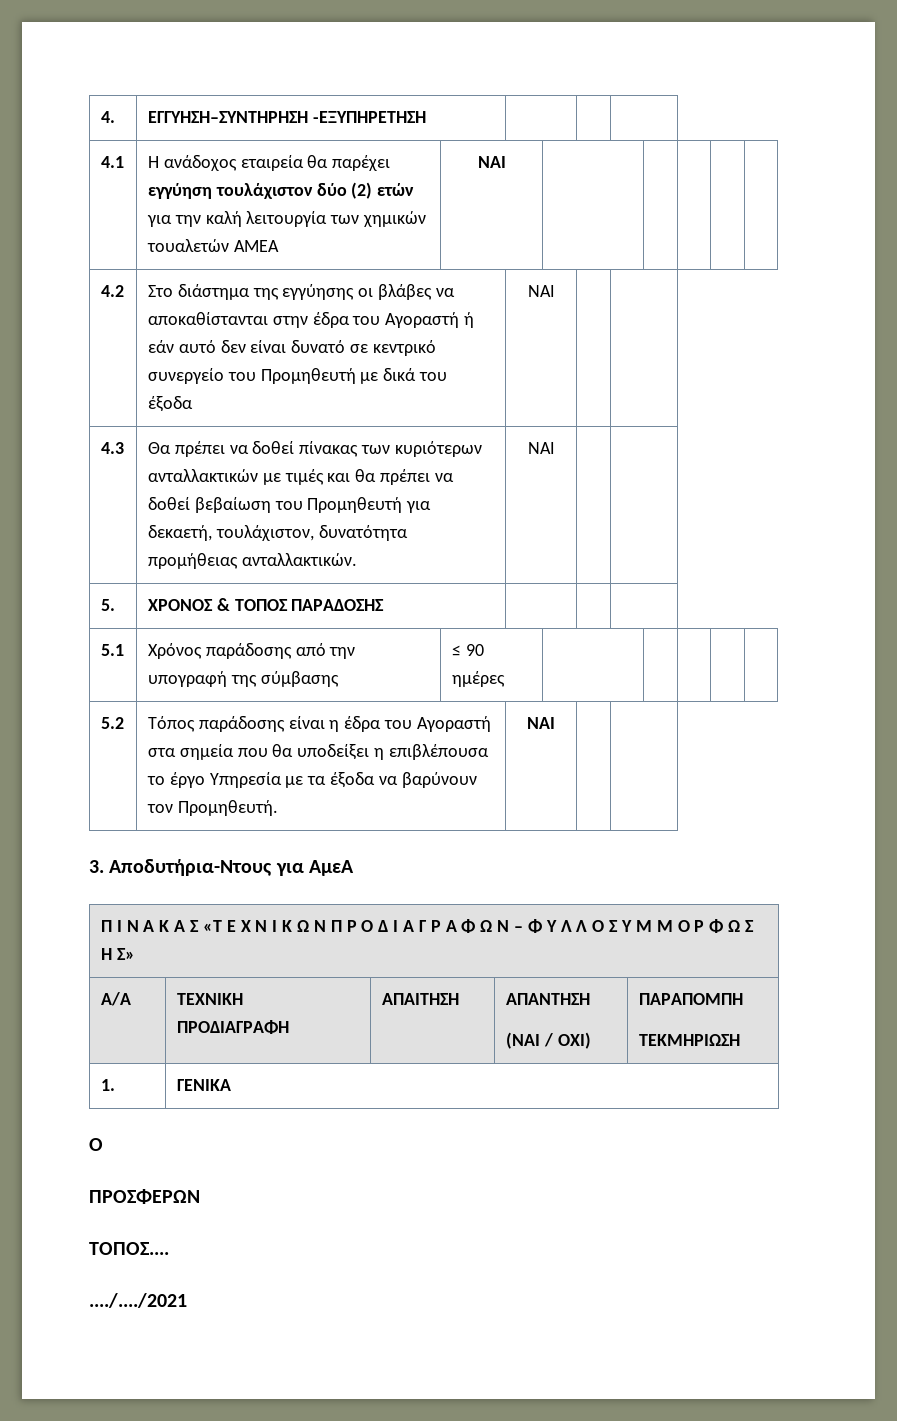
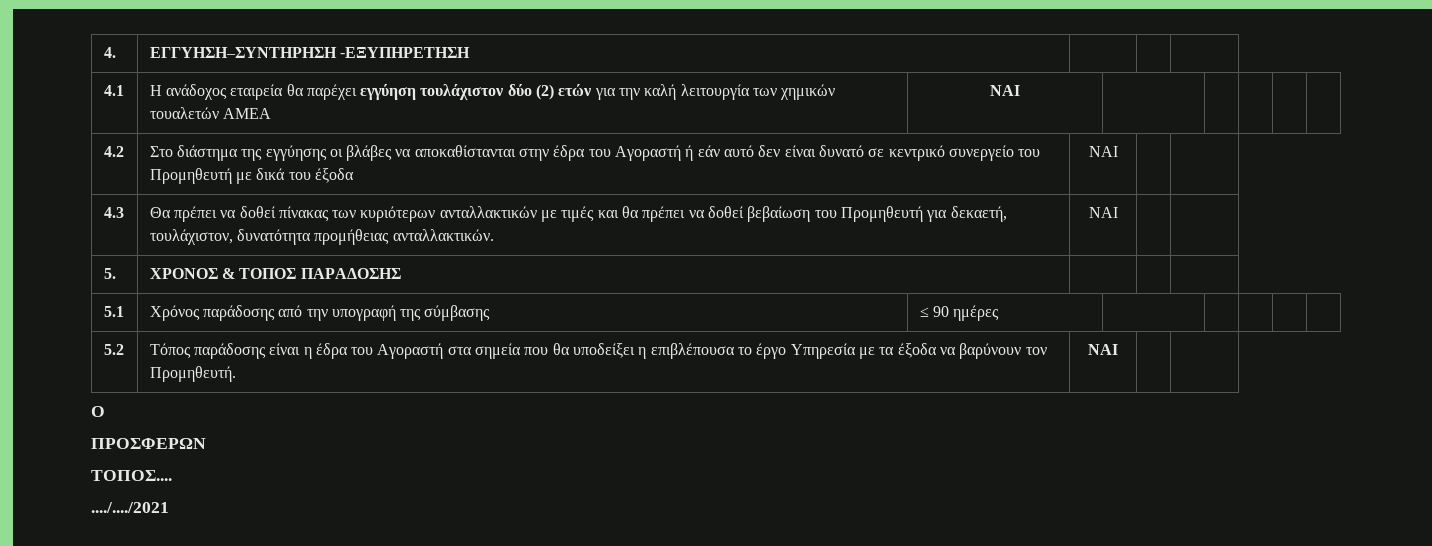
- 3. Αποδυτήρια-Ντους για ΑμεΑ
- Π Ι Ν Α Κ Α Σ «Τ Ε Χ Ν Ι Κ Ω Ν Π Ρ Ο Δ Ι Α Γ Ρ Α Φ Ω Ν – Φ Υ Λ Λ Ο Σ Υ Μ Μ Ο Ρ Φ Ω Σ Η Σ»
- Α/Α | ΤΕΧΝΙΚΗ ΠΡΟΔΙΑΓΡΑΦΗ | ΑΠΑΙΤΗΣΗ | ΑΠΑΝΤΗΣΗ
- (ΝΑΙ / ΟΧΙ) | ΠΑΡΑΠΟΜΠΗ
- ΤΕΚΜΗΡΙΩΣΗ
- 1. | ΓΕΝΙΚΑ

